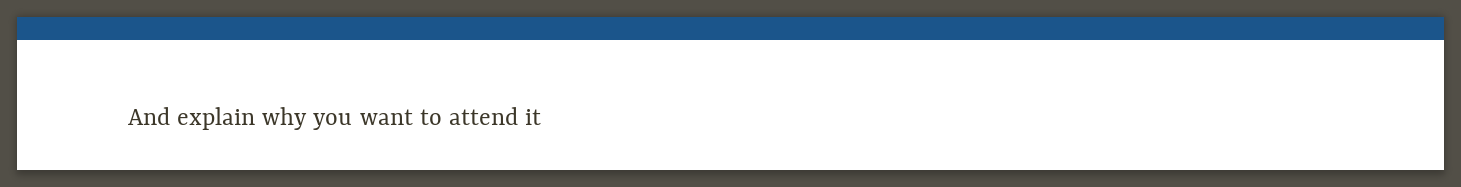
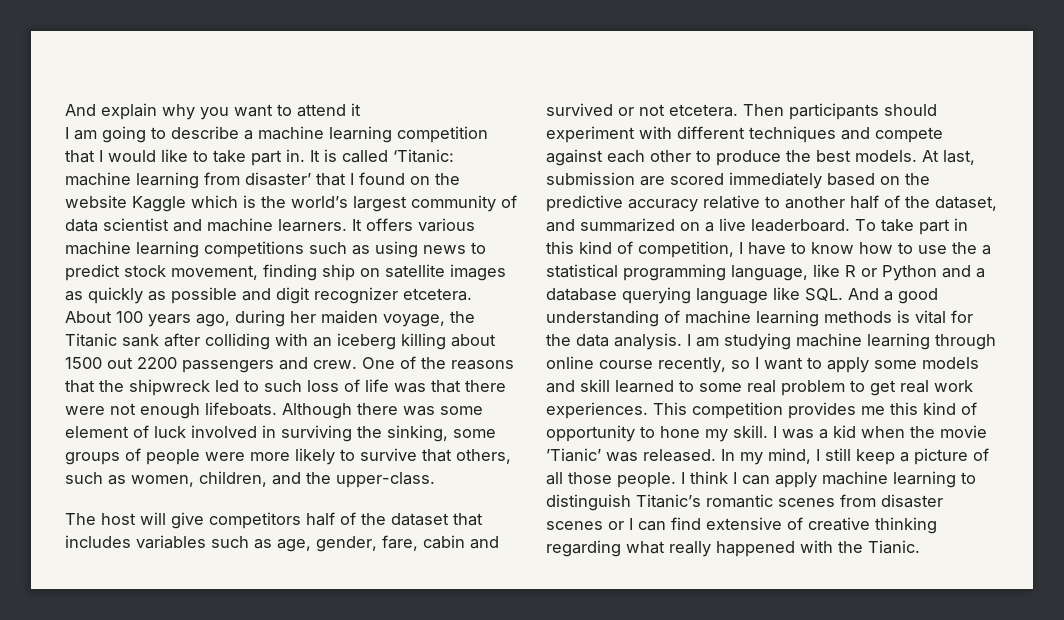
+ I am going to describe a machine learning competition that I would like to take part in. It is called ‘Titanic: machine learning from disaster’ that I found on the website Kaggle which is the world’s largest community of data scientist and machine learners. It offers various machine learning competitions such as using news to predict stock movement, finding ship on satellite images as quickly as possible and digit recognizer etcetera. About 100 years ago, during her maiden voyage, the Titanic sank after colliding with an iceberg killing about 1500 out 2200 passengers and crew. One of the reasons that the shipwreck led to such loss of life was that there were not enough lifeboats. Although there was some element of luck involved in surviving the sinking, some groups of people were more likely to survive that others, such as women, children, and the upper-class.
+ The host will give competitors half of the dataset that includes variables such as age, gender, fare, cabin and survived or not etcetera. Then participants should experiment with different techniques and compete against each other to produce the best models. At last, submission are scored immediately based on the predictive accuracy relative to another half of the dataset, and summarized on a live leaderboard. To take part in this kind of competition, I have to know how to use the a statistical programming language, like R or Python and a database querying language like SQL. And a good understanding of machine learning methods is vital for the data analysis. I am studying machine learning through online course recently, so I want to apply some models and skill learned to some real problem to get real work experiences. This competition provides me this kind of opportunity to hone my skill. I was a kid when the movie ’Tianic’ was released. In my mind, I still keep a picture of all those people. I think I can apply machine learning to distinguish Titanic’s romantic scenes from disaster scenes or I can find extensive of creative thinking regarding what really happened with the Tianic.

